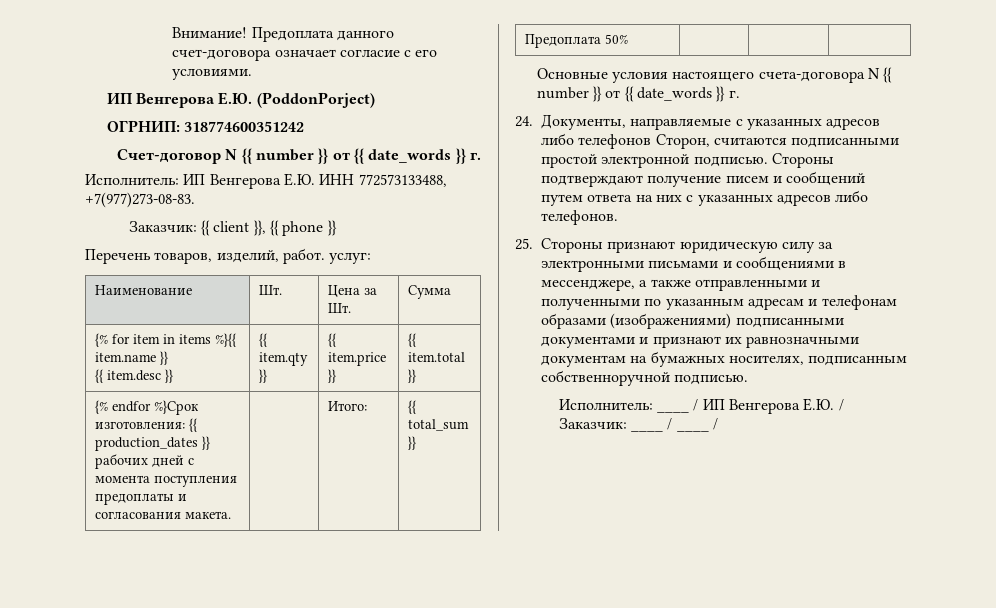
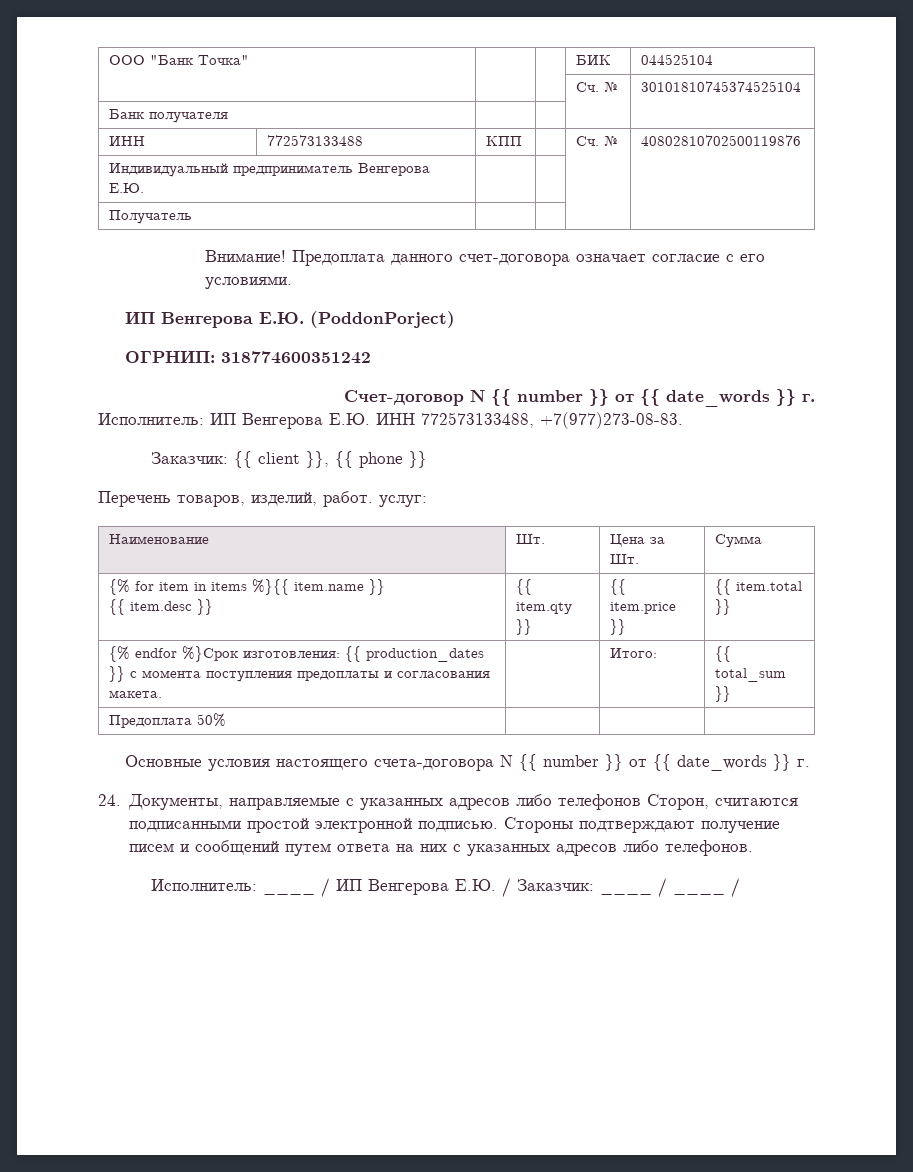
+ ООО "Банк Точка" | | | БИК | 044525104
+ | | | Сч. № | 30101810745374525104
+ Банк получателя | | | |
+ ИНН | 772573133488 | КПП | | Сч. № | 40802810702500119876
+ Индивидуальный предприниматель Венгерова Е.Ю. | | | |
+ Получатель | | | |
- {% endfor %}Срок изготовления: {{ production_dates }} рабочих дней с момента поступления предоплаты и согласования макета. | | Итого: | {{ total_sum }}
+ {% endfor %}Срок изготовления: {{ production_dates }} с момента поступления предоплаты и согласования макета. | | Итого: | {{ total_sum }}
- 25. Стороны признают юридическую силу за электронными письмами и сообщениями в мессенджере, а также отправленными и полученными по указанным адресам и телефонам образами (изображениями) подписанными документами и признают их равнозначными документам на бумажных носителях, подписанным собственноручной подписью.

